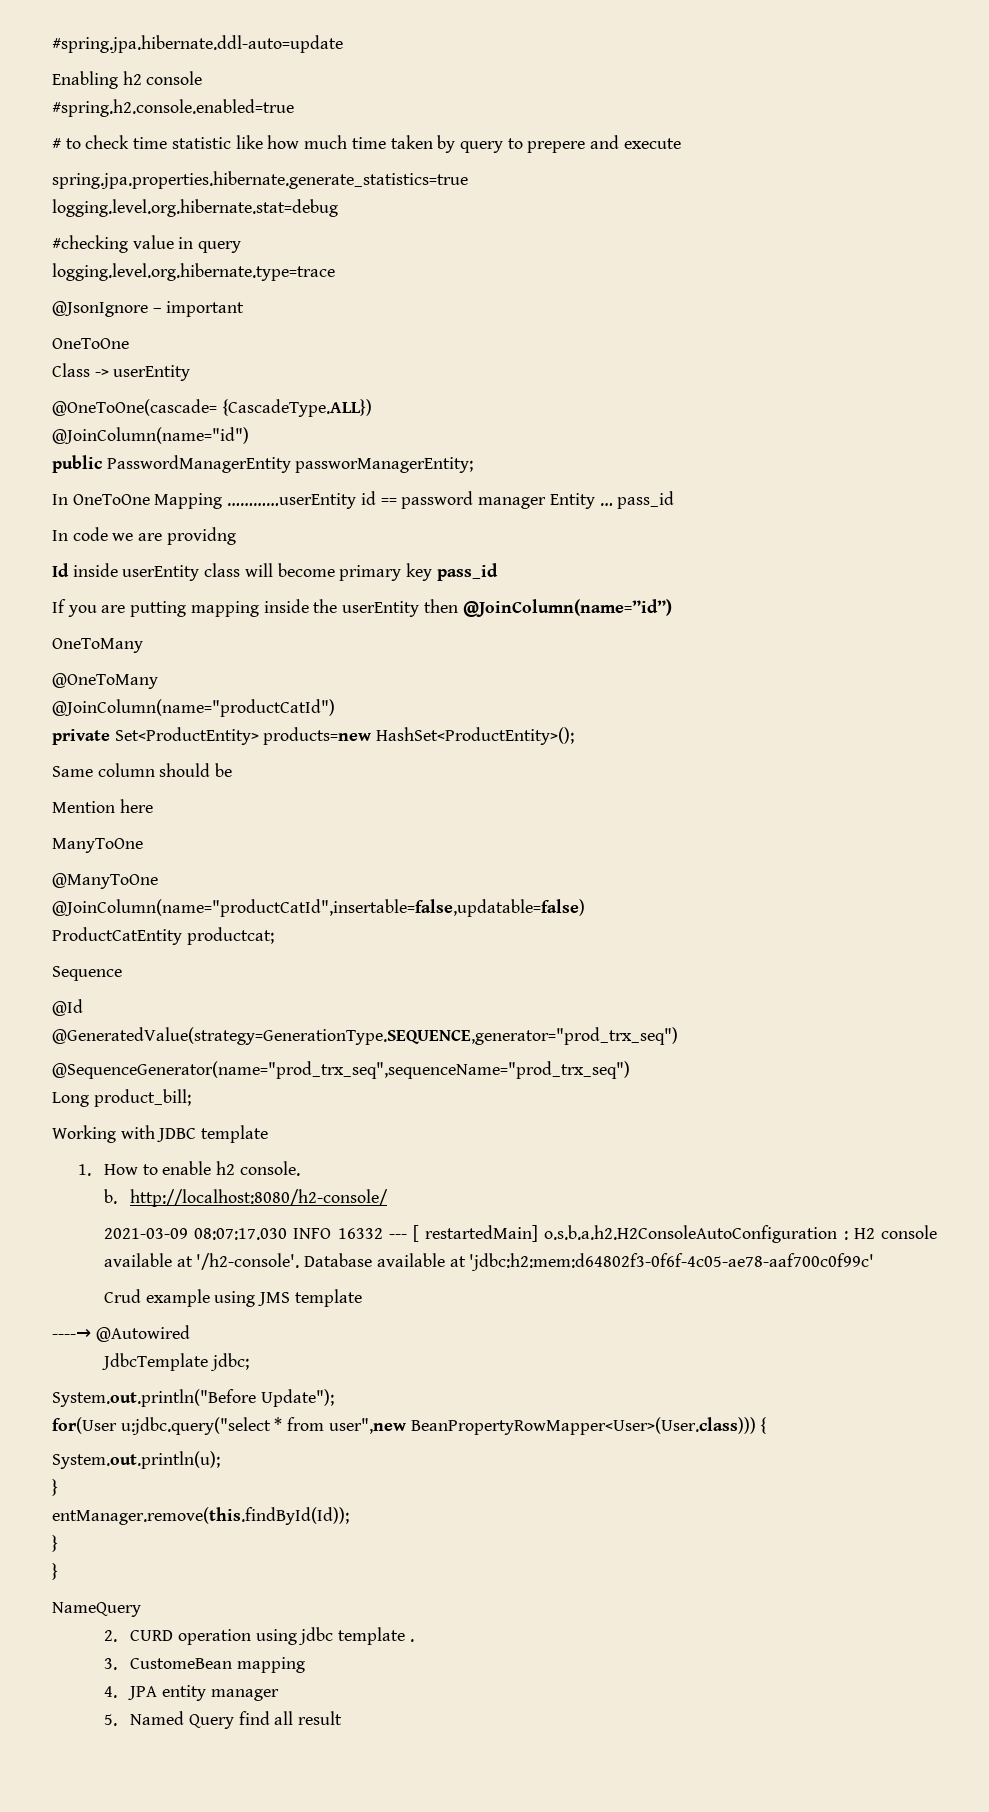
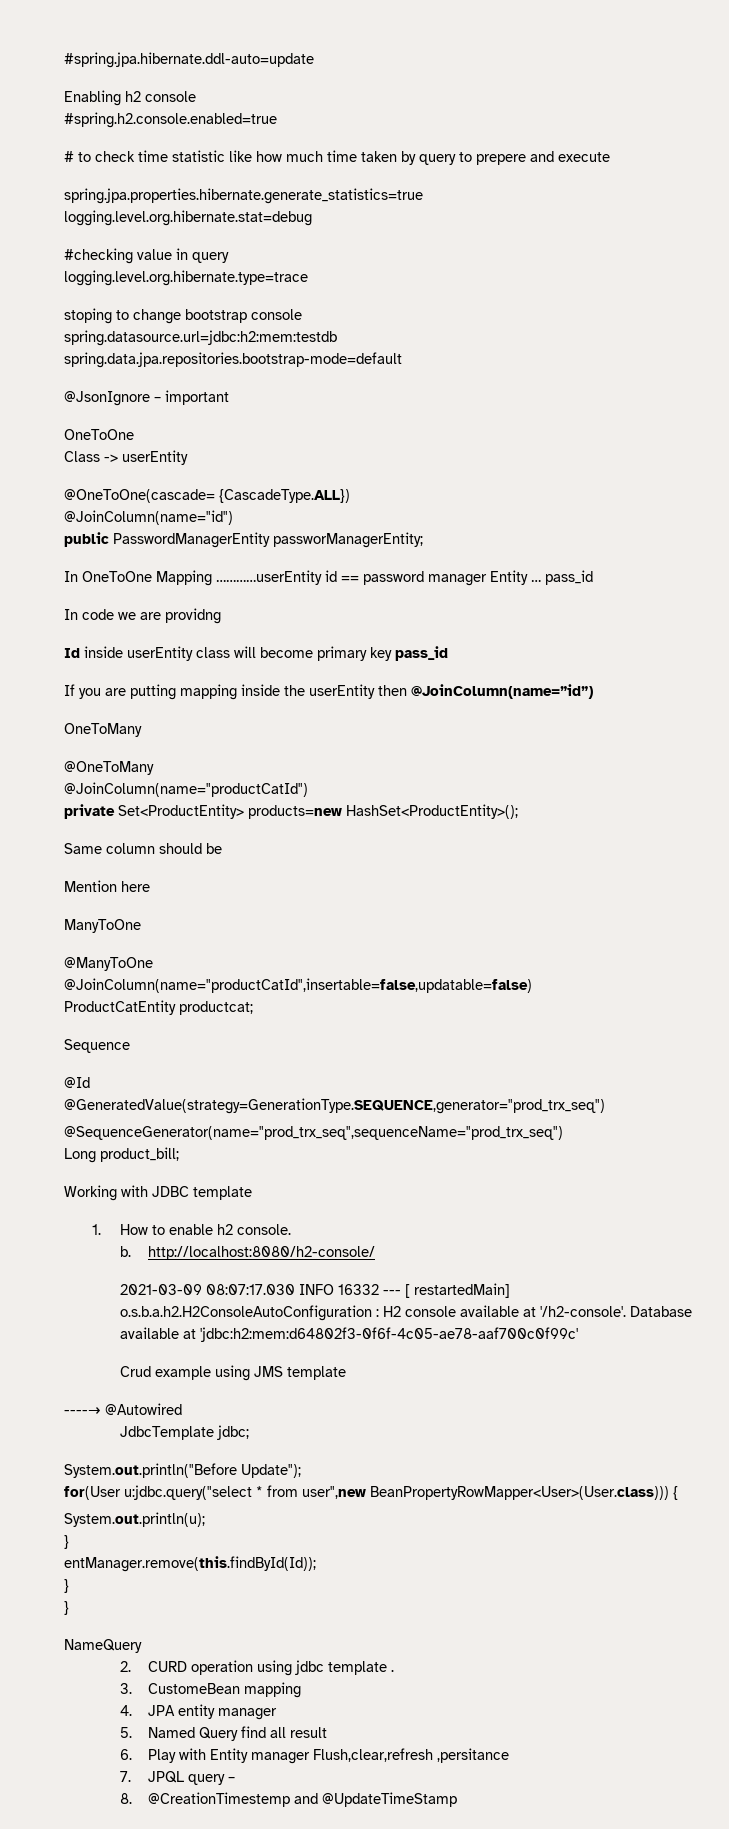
+ stoping to change bootstrap console
+ spring.datasource.url=jdbc:h2:mem:testdb
+ spring.data.jpa.repositories.bootstrap-mode=default
+ 6. Play with Entity manager Flush,clear,refresh ,persitance
+ 7. JPQL query –
+ 8. @CreationTimestemp and @UpdateTimeStamp

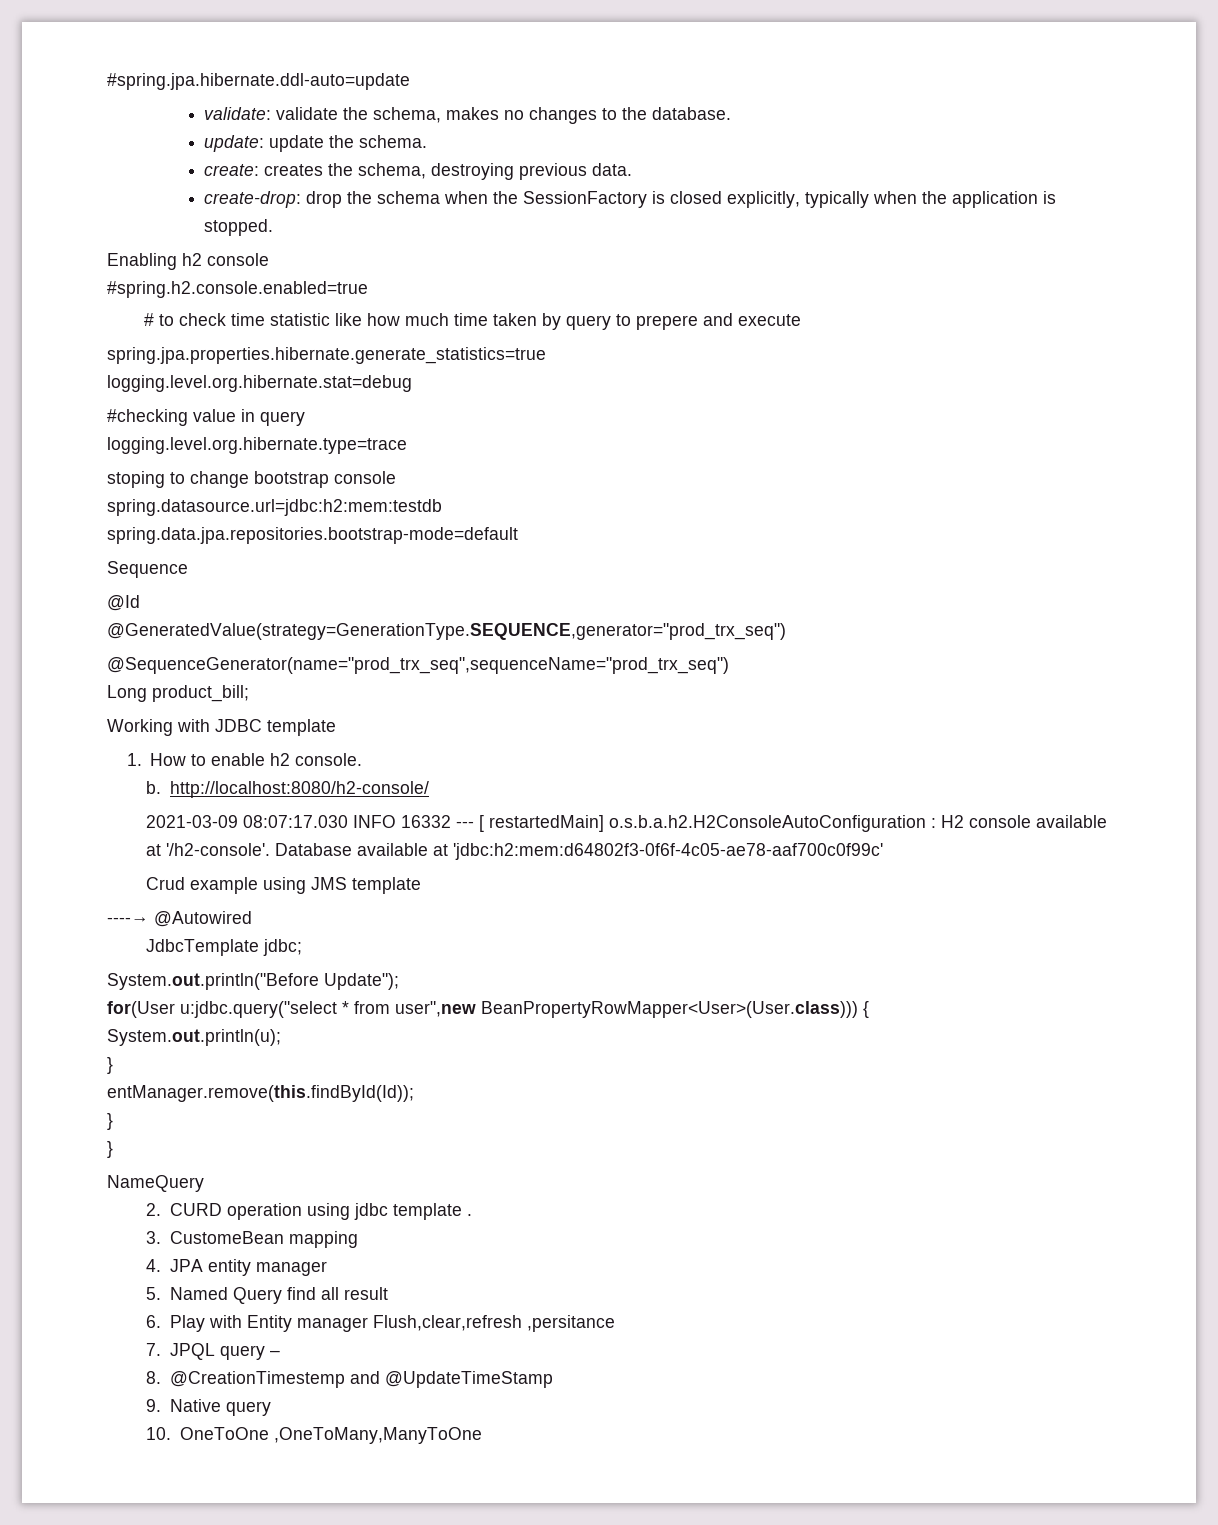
+ validate: validate the schema, makes no changes to the database.
+ update: update the schema.
+ create: creates the schema, destroying previous data.
+ create-drop: drop the schema when the SessionFactory is closed explicitly, typically when the application is stopped.
- @JsonIgnore – important
- OneToOne
- Class -> userEntity
- @OneToOne(cascade= {CascadeType.ALL})
- @JoinColumn(name="id")
- public PasswordManagerEntity passworManagerEntity;
- In OneToOne Mapping …………userEntity id == password manager Entity … pass_id
- In code we are providng
- Id inside userEntity class will become primary key pass_id
- If you are putting mapping inside the userEntity then @JoinColumn(name=”id”)
- OneToMany
- @OneToMany
- @JoinColumn(name="productCatId")
- private Set<ProductEntity> products=new HashSet<ProductEntity>();
- Same column should be
- Mention here
- ManyToOne
- @ManyToOne
- @JoinColumn(name="productCatId",insertable=false,updatable=false)
- ProductCatEntity productcat;
+ 9. Native query
+ 10. OneToOne ,OneToMany,ManyToOne

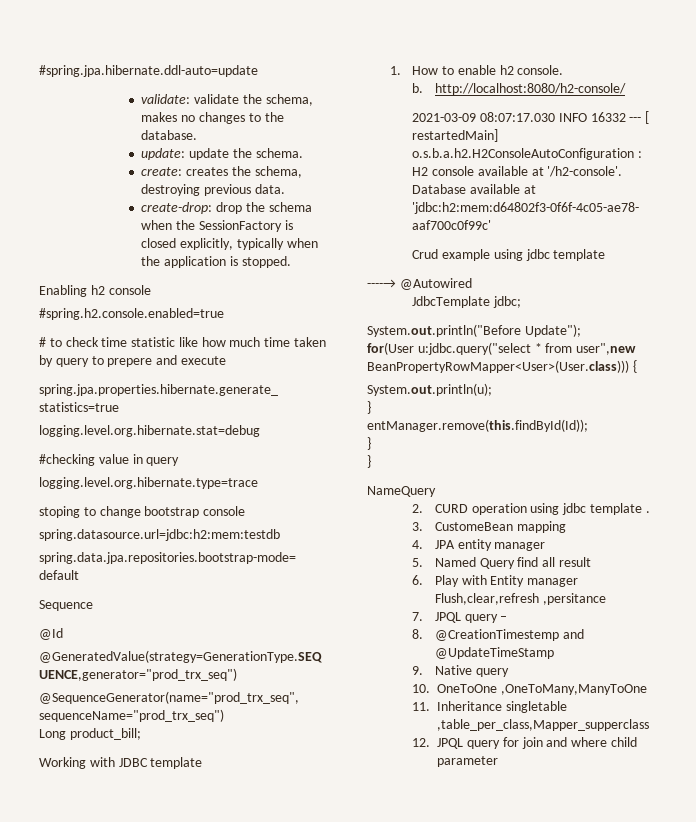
- Crud example using JMS template
+ Crud example using jdbc template
+ 11. Inheritance singletable ,table_per_class,Mapper_supperclass
+ 12. JPQL query for join and where child parameter

